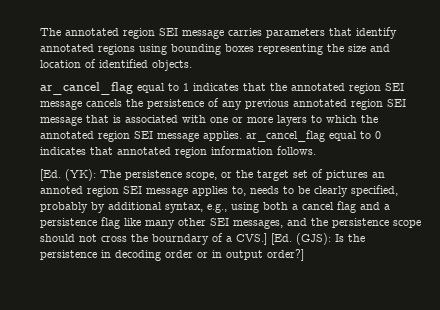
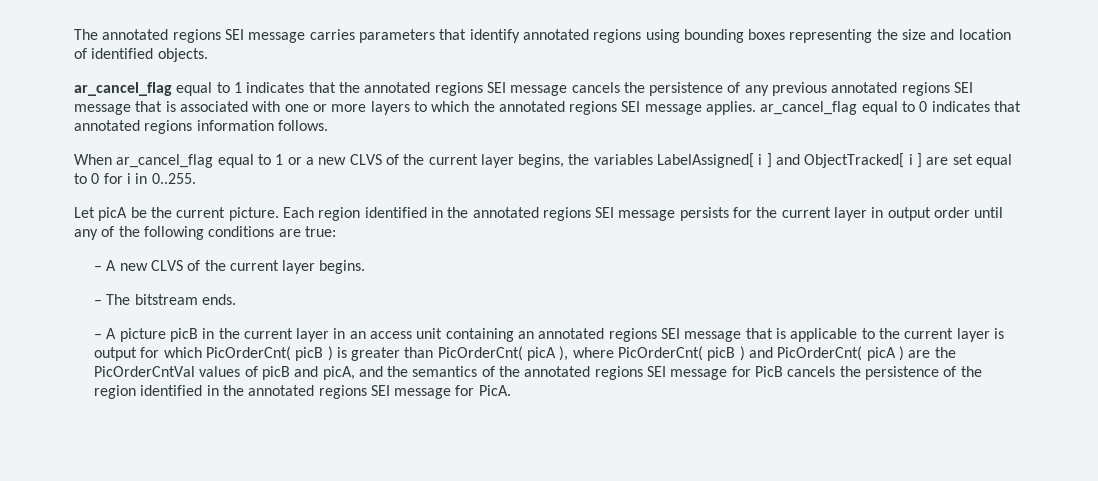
- The annotated region SEI message carries parameters that identify annotated regions using bounding boxes representing the size and location of identified objects.
+ The annotated regions SEI message carries parameters that identify annotated regions using bounding boxes representing the size and location of identified objects.
- ar_cancel_flag equal to 1 indicates that the annotated region SEI message cancels the persistence of any previous annotated region SEI message that is associated with one or more layers to which the annotated region SEI message applies. ar_cancel_flag equal to 0 indicates that annotated region information follows.
+ ar_cancel_flag equal to 1 indicates that the annotated regions SEI message cancels the persistence of any previous annotated regions SEI message that is associated with one or more layers to which the annotated regions SEI message applies. ar_cancel_flag equal to 0 indicates that annotated regions information follows.
- [Ed. (YK): The persistence scope, or the target set of pictures an annoted region SEI message applies to, needs to be clearly specified, probably by additional syntax, e.g., using both a cancel flag and a persistence flag like many other SEI messages, and the persistence scope should not cross the bourndary of a CVS.] [Ed. (GJS): Is the persistence in decoding order or in output order?]
+ When ar_cancel_flag equal to 1 or a new CLVS of the current layer begins, the variables LabelAssigned[ i ] and ObjectTracked[ i ] are set equal to 0 for i in 0..255.
+ Let picA be the current picture. Each region identified in the annotated regions SEI message persists for the current layer in output order until any of the following conditions are true:
+ – A new CLVS of the current layer begins.
+ – The bitstream ends.
+ – A picture picB in the current layer in an access unit containing an annotated regions SEI message that is applicable to the current layer is output for which PicOrderCnt( picB ) is greater than PicOrderCnt( picA ), where PicOrderCnt( picB ) and PicOrderCnt( picA ) are the PicOrderCntVal values of picB and picA, and the semantics of the annotated regions SEI message for PicB cancels the persistence of the region identified in the annotated regions SEI message for PicA.

